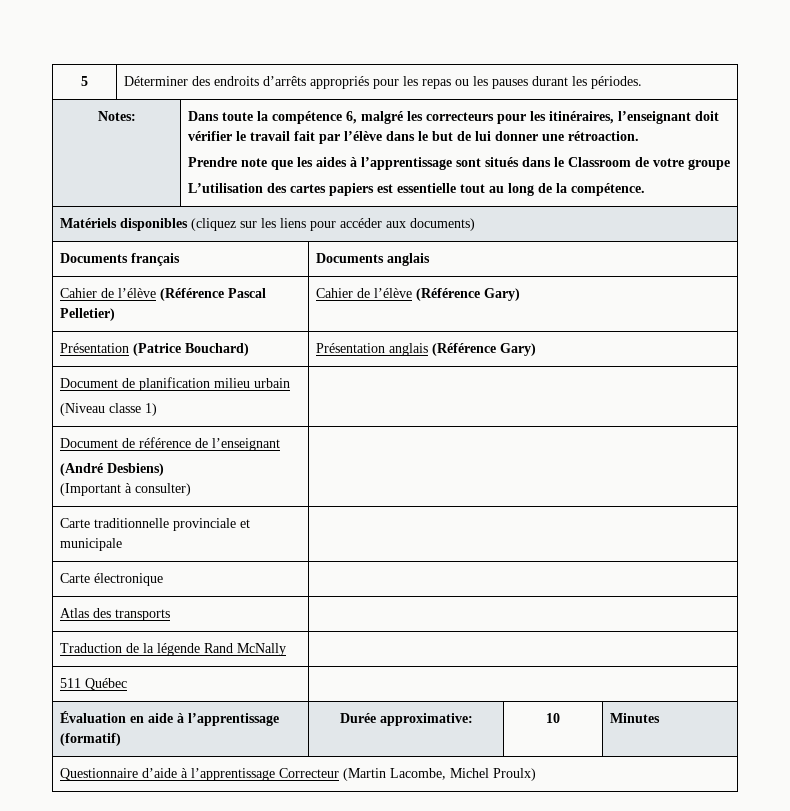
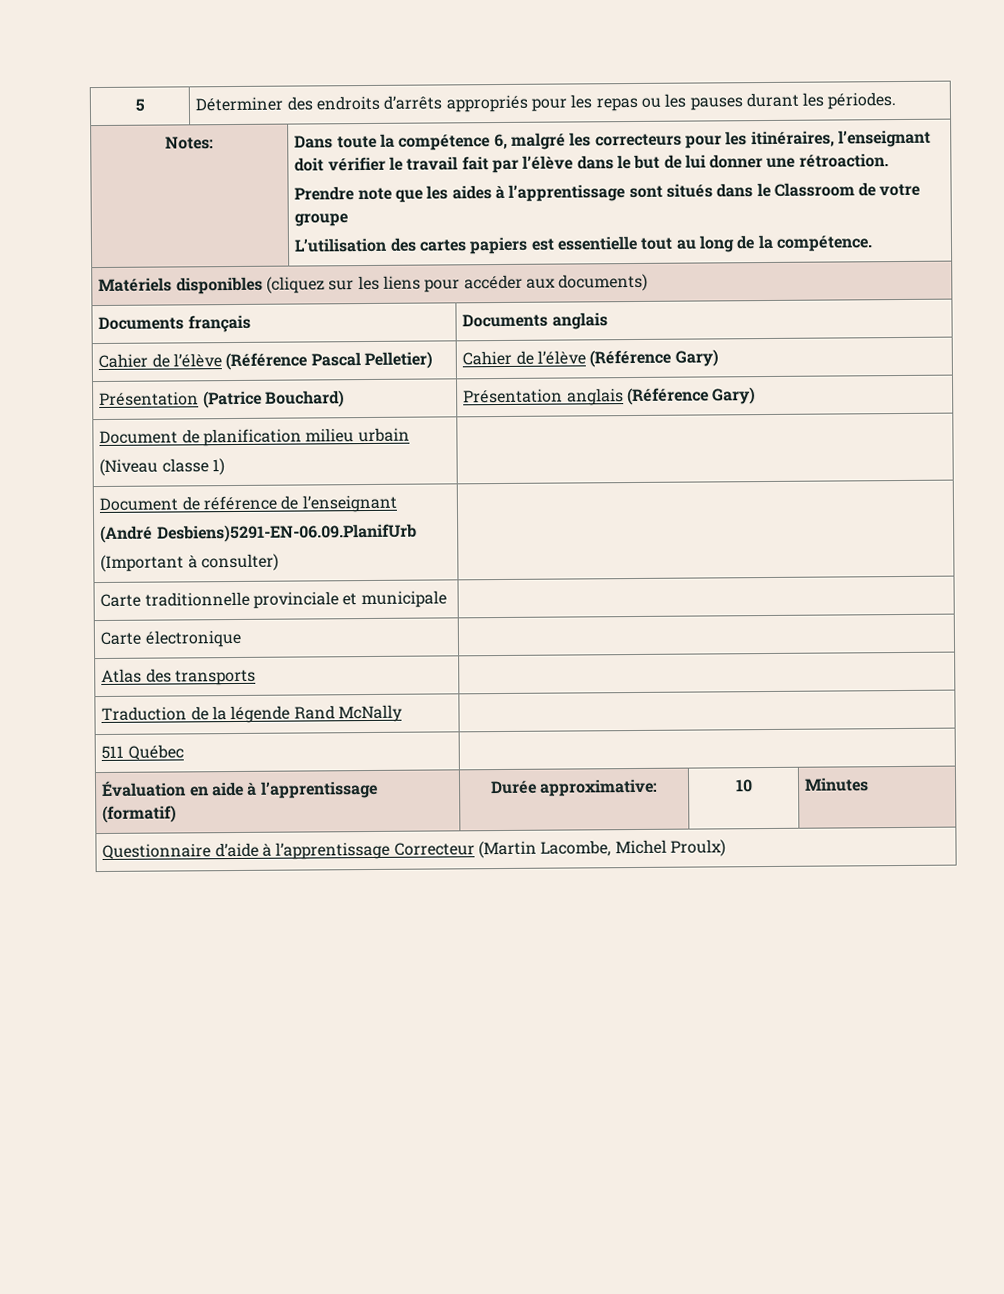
  Document de référence de l’enseignant
- (André Desbiens)
+ (André Desbiens)5291-EN-06.09.PlanifUrb

